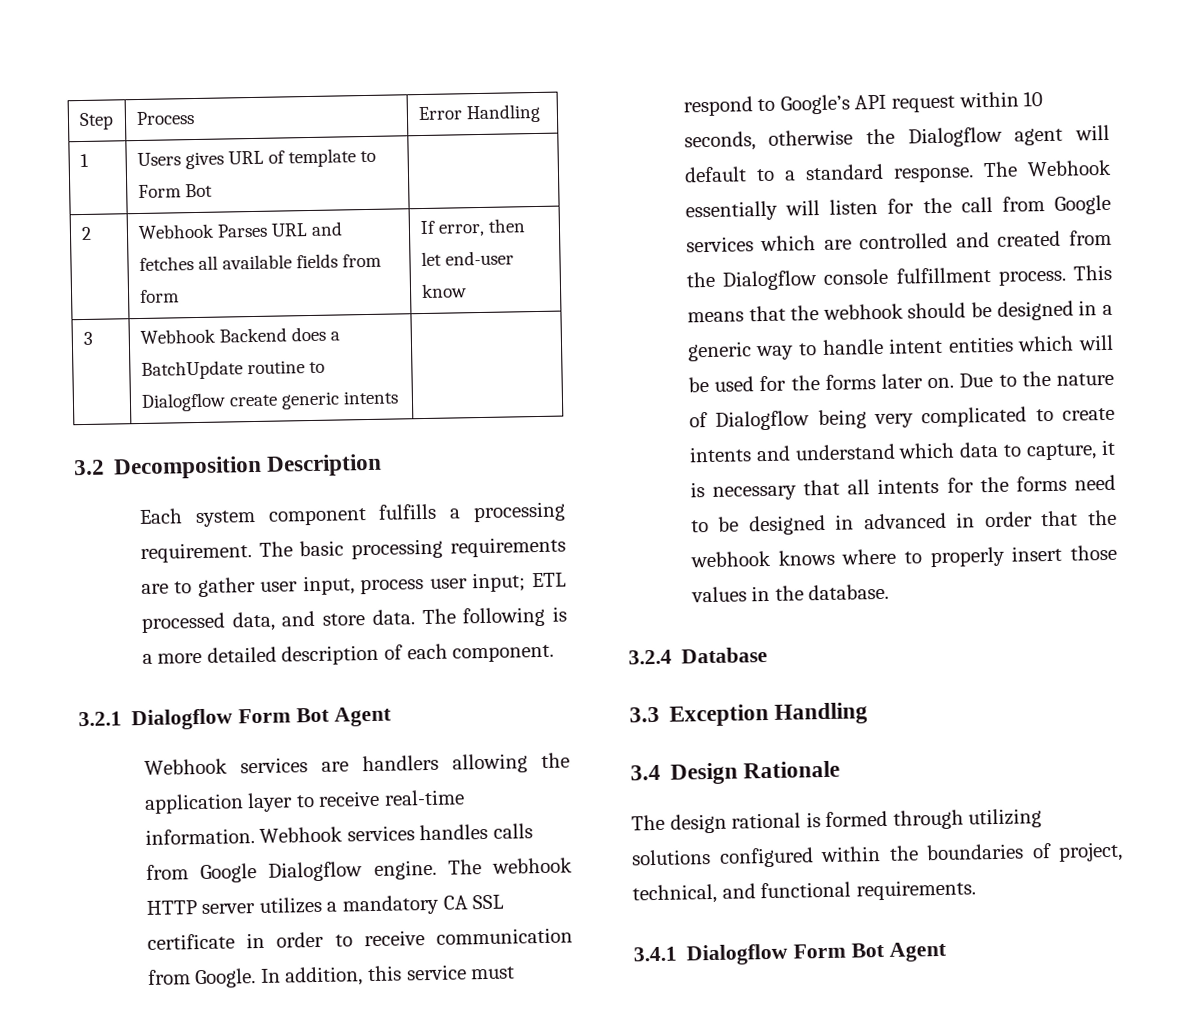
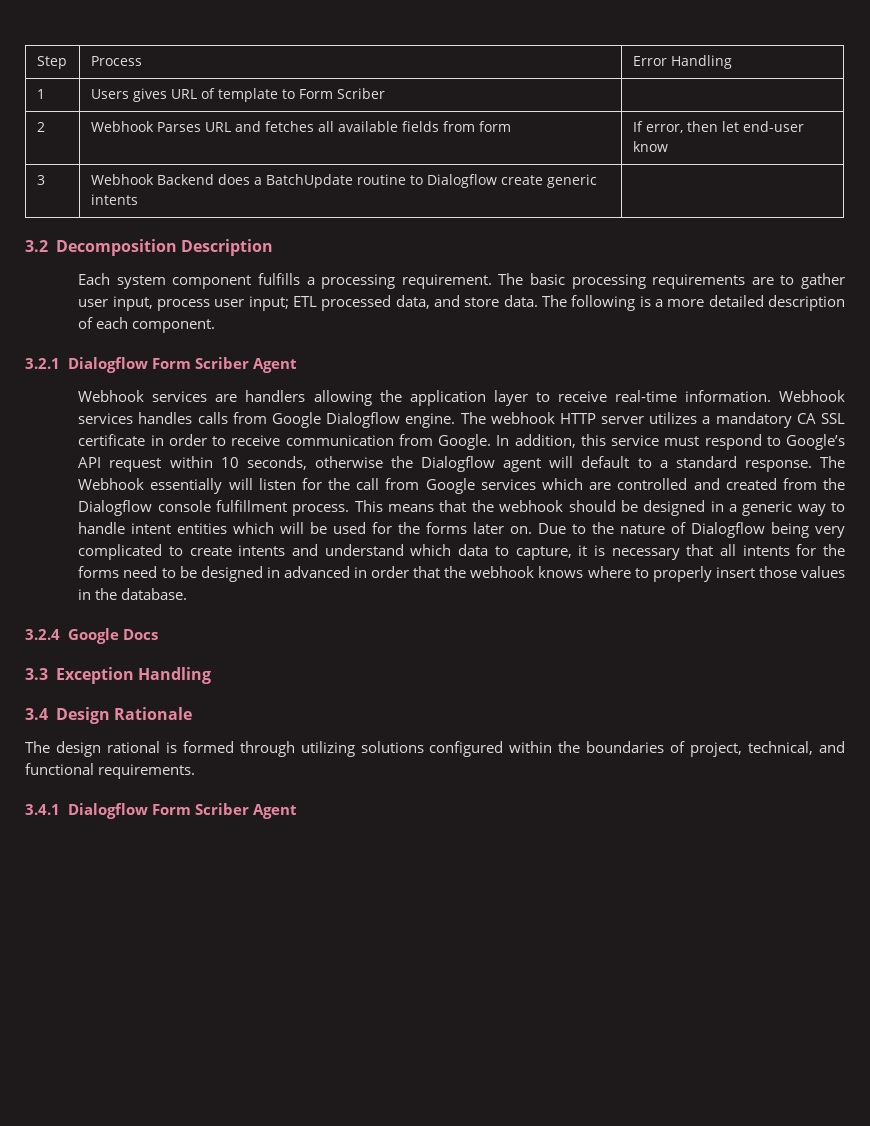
- 1 | Users gives URL of template to Form Bot |
+ 1 | Users gives URL of template to Form Scriber |
- 3.2.1 Dialogflow Form Bot Agent
+ 3.2.1 Dialogflow Form Scriber Agent
- 3.2.4 Database
+ 3.2.4 Google Docs
- 3.4.1 Dialogflow Form Bot Agent
+ 3.4.1 Dialogflow Form Scriber Agent

